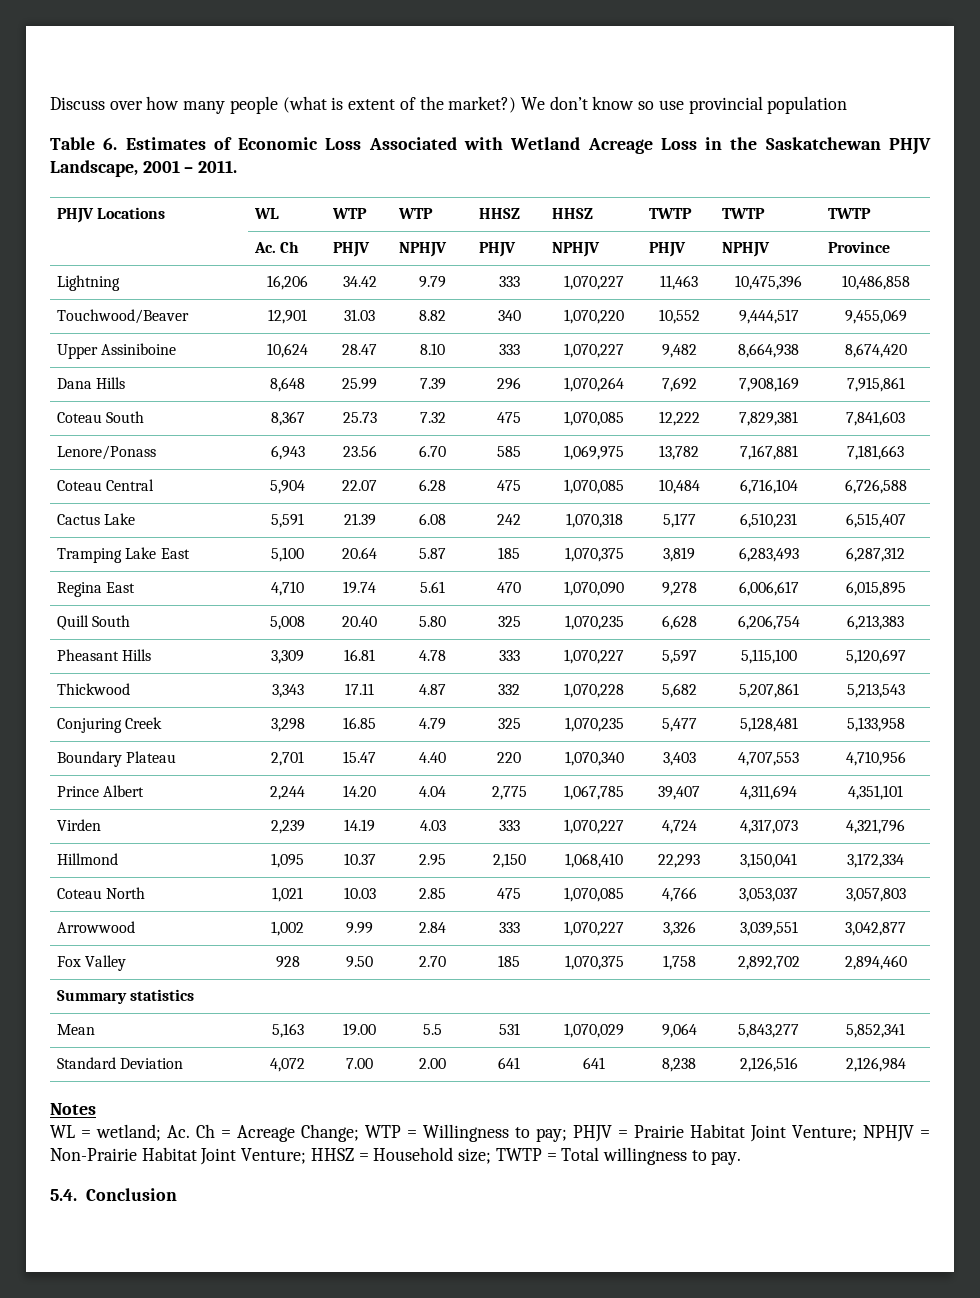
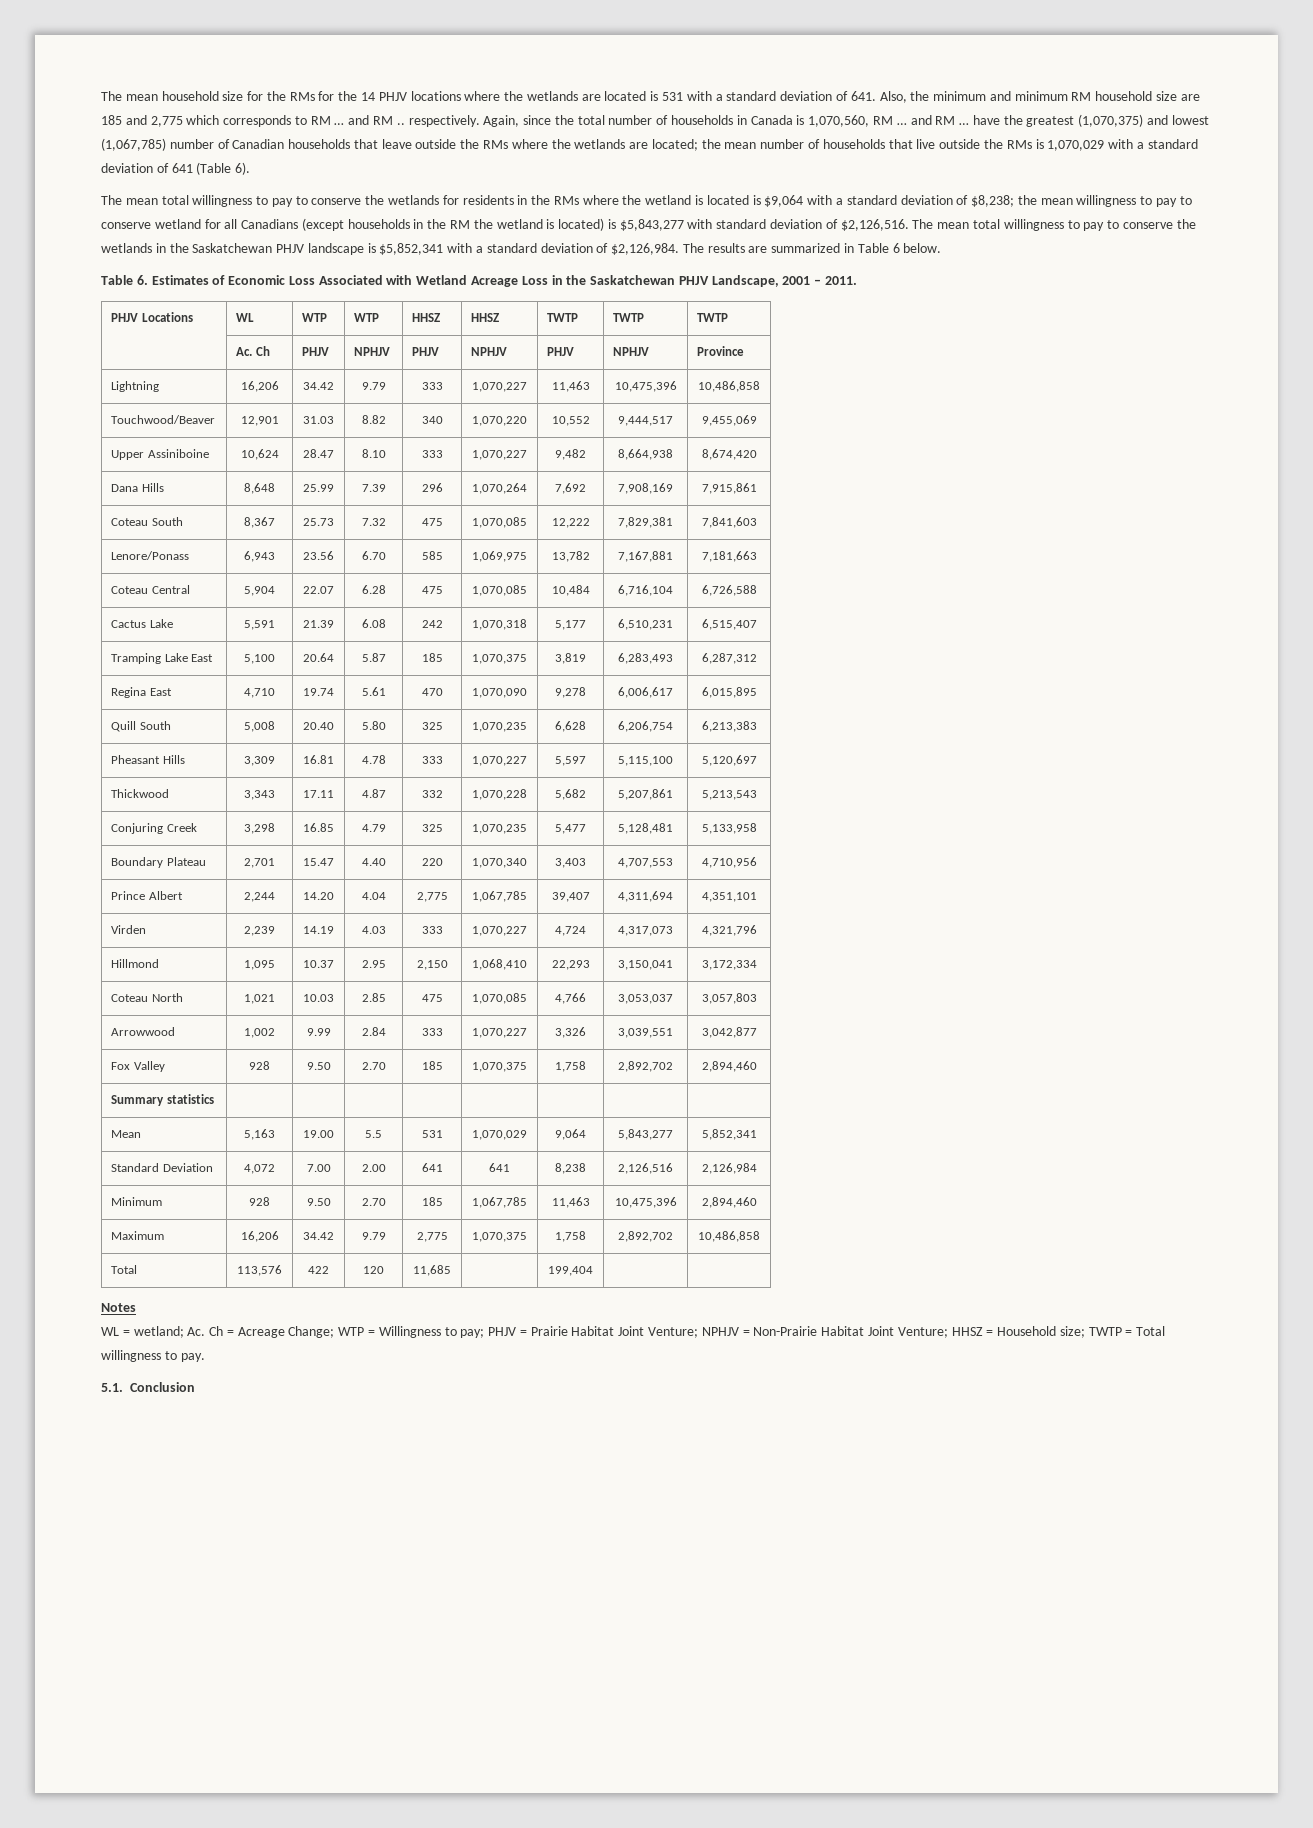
- Discuss over how many people (what is extent of the market?) We don’t know so use provincial population
+ The mean household size for the RMs for the 14 PHJV locations where the wetlands are located is 531 with a standard deviation of 641. Also, the minimum and minimum RM household size are 185 and 2,775 which corresponds to RM … and RM .. respectively. Again, since the total number of households in Canada is 1,070,560, RM … and RM … have the greatest (1,070,375) and lowest (1,067,785) number of Canadian households that leave outside the RMs where the wetlands are located; the mean number of households that live outside the RMs is 1,070,029 with a standard deviation of 641 (Table 6).
+ The mean total willingness to pay to conserve the wetlands for residents in the RMs where the wetland is located is $9,064 with a standard deviation of $8,238; the mean willingness to pay to conserve wetland for all Canadians (except households in the RM the wetland is located) is $5,843,277 with standard deviation of $2,126,516. The mean total willingness to pay to conserve the wetlands in the Saskatchewan PHJV landscape is $5,852,341 with a standard deviation of $2,126,984. The results are summarized in Table 6 below.
+ Minimum | 928 | 9.50 | 2.70 | 185 | 1,067,785 | 11,463 | 10,475,396 | 2,894,460
+ Maximum | 16,206 | 34.42 | 9.79 | 2,775 | 1,070,375 | 1,758 | 2,892,702 | 10,486,858
+ Total | 113,576 | 422 | 120 | 11,685 | | 199,404 | |
- 5.4. Conclusion
+ 5.1. Conclusion

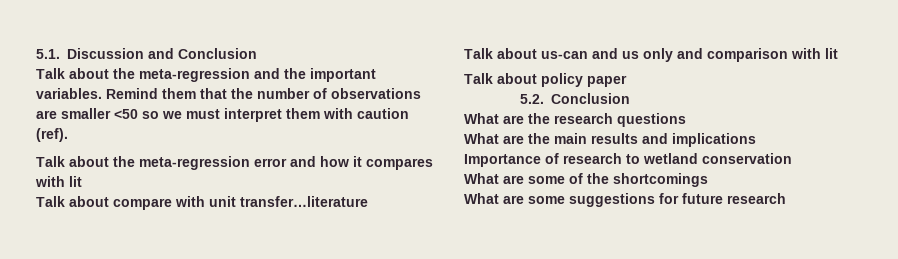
- The mean household size for the RMs for the 14 PHJV locations where the wetlands are located is 531 with a standard deviation of 641. Also, the minimum and minimum RM household size are 185 and 2,775 which corresponds to RM … and RM .. respectively. Again, since the total number of households in Canada is 1,070,560, RM … and RM … have the greatest (1,070,375) and lowest (1,067,785) number of Canadian households that leave outside the RMs where the wetlands are located; the mean number of households that live outside the RMs is 1,070,029 with a standard deviation of 641 (Table 6).
- The mean total willingness to pay to conserve the wetlands for residents in the RMs where the wetland is located is $9,064 with a standard deviation of $8,238; the mean willingness to pay to conserve wetland for all Canadians (except households in the RM the wetland is located) is $5,843,277 with standard deviation of $2,126,516. The mean total willingness to pay to conserve the wetlands in the Saskatchewan PHJV landscape is $5,852,341 with a standard deviation of $2,126,984. The results are summarized in Table 6 below.
- Table 6. Estimates of Economic Loss Associated with Wetland Acreage Loss in the Saskatchewan PHJV Landscape, 2001 – 2011.
- PHJV Locations | WL | WTP | WTP | HHSZ | HHSZ | TWTP | TWTP | TWTP
- | Ac. Ch | PHJV | NPHJV | PHJV | NPHJV | PHJV | NPHJV | Province
- Lightning | 16,206 | 34.42 | 9.79 | 333 | 1,070,227 | 11,463 | 10,475,396 | 10,486,858
- Touchwood/Beaver | 12,901 | 31.03 | 8.82 | 340 | 1,070,220 | 10,552 | 9,444,517 | 9,455,069
- Upper Assiniboine | 10,624 | 28.47 | 8.10 | 333 | 1,070,227 | 9,482 | 8,664,938 | 8,674,420
- Dana Hills | 8,648 | 25.99 | 7.39 | 296 | 1,070,264 | 7,692 | 7,908,169 | 7,915,861
- Coteau South | 8,367 | 25.73 | 7.32 | 475 | 1,070,085 | 12,222 | 7,829,381 | 7,841,603
- Lenore/Ponass | 6,943 | 23.56 | 6.70 | 585 | 1,069,975 | 13,782 | 7,167,881 | 7,181,663
- Coteau Central | 5,904 | 22.07 | 6.28 | 475 | 1,070,085 | 10,484 | 6,716,104 | 6,726,588
- Cactus Lake | 5,591 | 21.39 | 6.08 | 242 | 1,070,318 | 5,177 | 6,510,231 | 6,515,407
- Tramping Lake East | 5,100 | 20.64 | 5.87 | 185 | 1,070,375 | 3,819 | 6,283,493 | 6,287,312
- Regina East | 4,710 | 19.74 | 5.61 | 470 | 1,070,090 | 9,278 | 6,006,617 | 6,015,895
- Quill South | 5,008 | 20.40 | 5.80 | 325 | 1,070,235 | 6,628 | 6,206,754 | 6,213,383
- Pheasant Hills | 3,309 | 16.81 | 4.78 | 333 | 1,070,227 | 5,597 | 5,115,100 | 5,120,697
- Thickwood | 3,343 | 17.11 | 4.87 | 332 | 1,070,228 | 5,682 | 5,207,861 | 5,213,543
- Conjuring Creek | 3,298 | 16.85 | 4.79 | 325 | 1,070,235 | 5,477 | 5,128,481 | 5,133,958
- Boundary Plateau | 2,701 | 15.47 | 4.40 | 220 | 1,070,340 | 3,403 | 4,707,553 | 4,710,956
- Prince Albert | 2,244 | 14.20 | 4.04 | 2,775 | 1,067,785 | 39,407 | 4,311,694 | 4,351,101
- Virden | 2,239 | 14.19 | 4.03 | 333 | 1,070,227 | 4,724 | 4,317,073 | 4,321,796
- Hillmond | 1,095 | 10.37 | 2.95 | 2,150 | 1,068,410 | 22,293 | 3,150,041 | 3,172,334
- Coteau North | 1,021 | 10.03 | 2.85 | 475 | 1,070,085 | 4,766 | 3,053,037 | 3,057,803
- Arrowwood | 1,002 | 9.99 | 2.84 | 333 | 1,070,227 | 3,326 | 3,039,551 | 3,042,877
- Fox Valley | 928 | 9.50 | 2.70 | 185 | 1,070,375 | 1,758 | 2,892,702 | 2,894,460
- Summary statistics | | | | | | | |
- Mean | 5,163 | 19.00 | 5.5 | 531 | 1,070,029 | 9,064 | 5,843,277 | 5,852,341
- Standard Deviation | 4,072 | 7.00 | 2.00 | 641 | 641 | 8,238 | 2,126,516 | 2,126,984
- Minimum | 928 | 9.50 | 2.70 | 185 | 1,067,785 | 11,463 | 10,475,396 | 2,894,460
- Maximum | 16,206 | 34.42 | 9.79 | 2,775 | 1,070,375 | 1,758 | 2,892,702 | 10,486,858
- Total | 113,576 | 422 | 120 | 11,685 | | 199,404 | |
- Notes
- WL = wetland; Ac. Ch = Acreage Change; WTP = Willingness to pay; PHJV = Prairie Habitat Joint Venture; NPHJV = Non-Prairie Habitat Joint Venture; HHSZ = Household size; TWTP = Total willingness to pay.
- 5.1. Conclusion
+ 5.1. Discussion and Conclusion
+ Talk about the meta-regression and the important variables. Remind them that the number of observations are smaller <50 so we must interpret them with caution (ref).
+ Talk about the meta-regression error and how it compares with lit
+ Talk about compare with unit transfer…literature
+ Talk about us-can and us only and comparison with lit
+ Talk about policy paper
+ 5.2. Conclusion
+ What are the research questions
+ What are the main results and implications
+ Importance of research to wetland conservation
+ What are some of the shortcomings
+ What are some suggestions for future research

